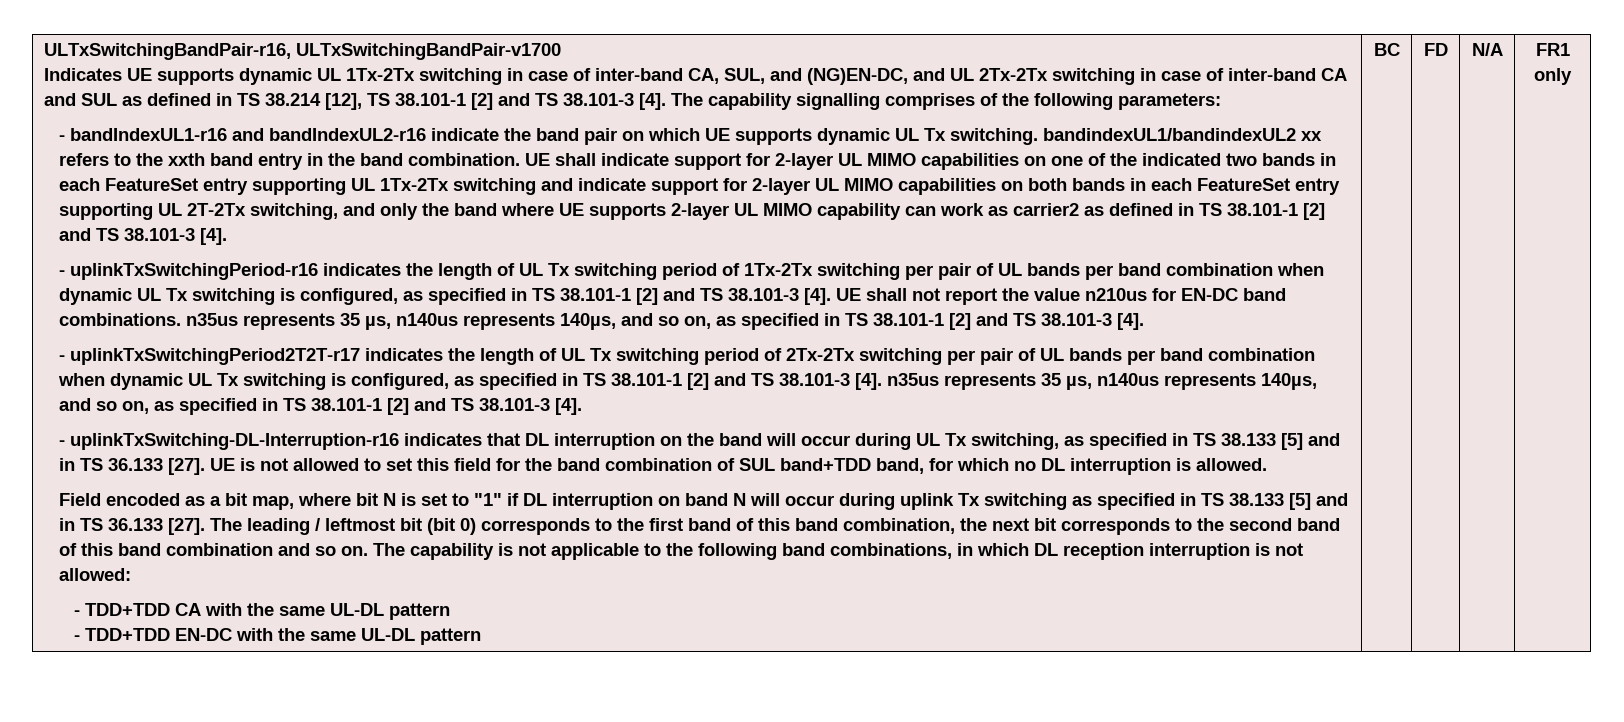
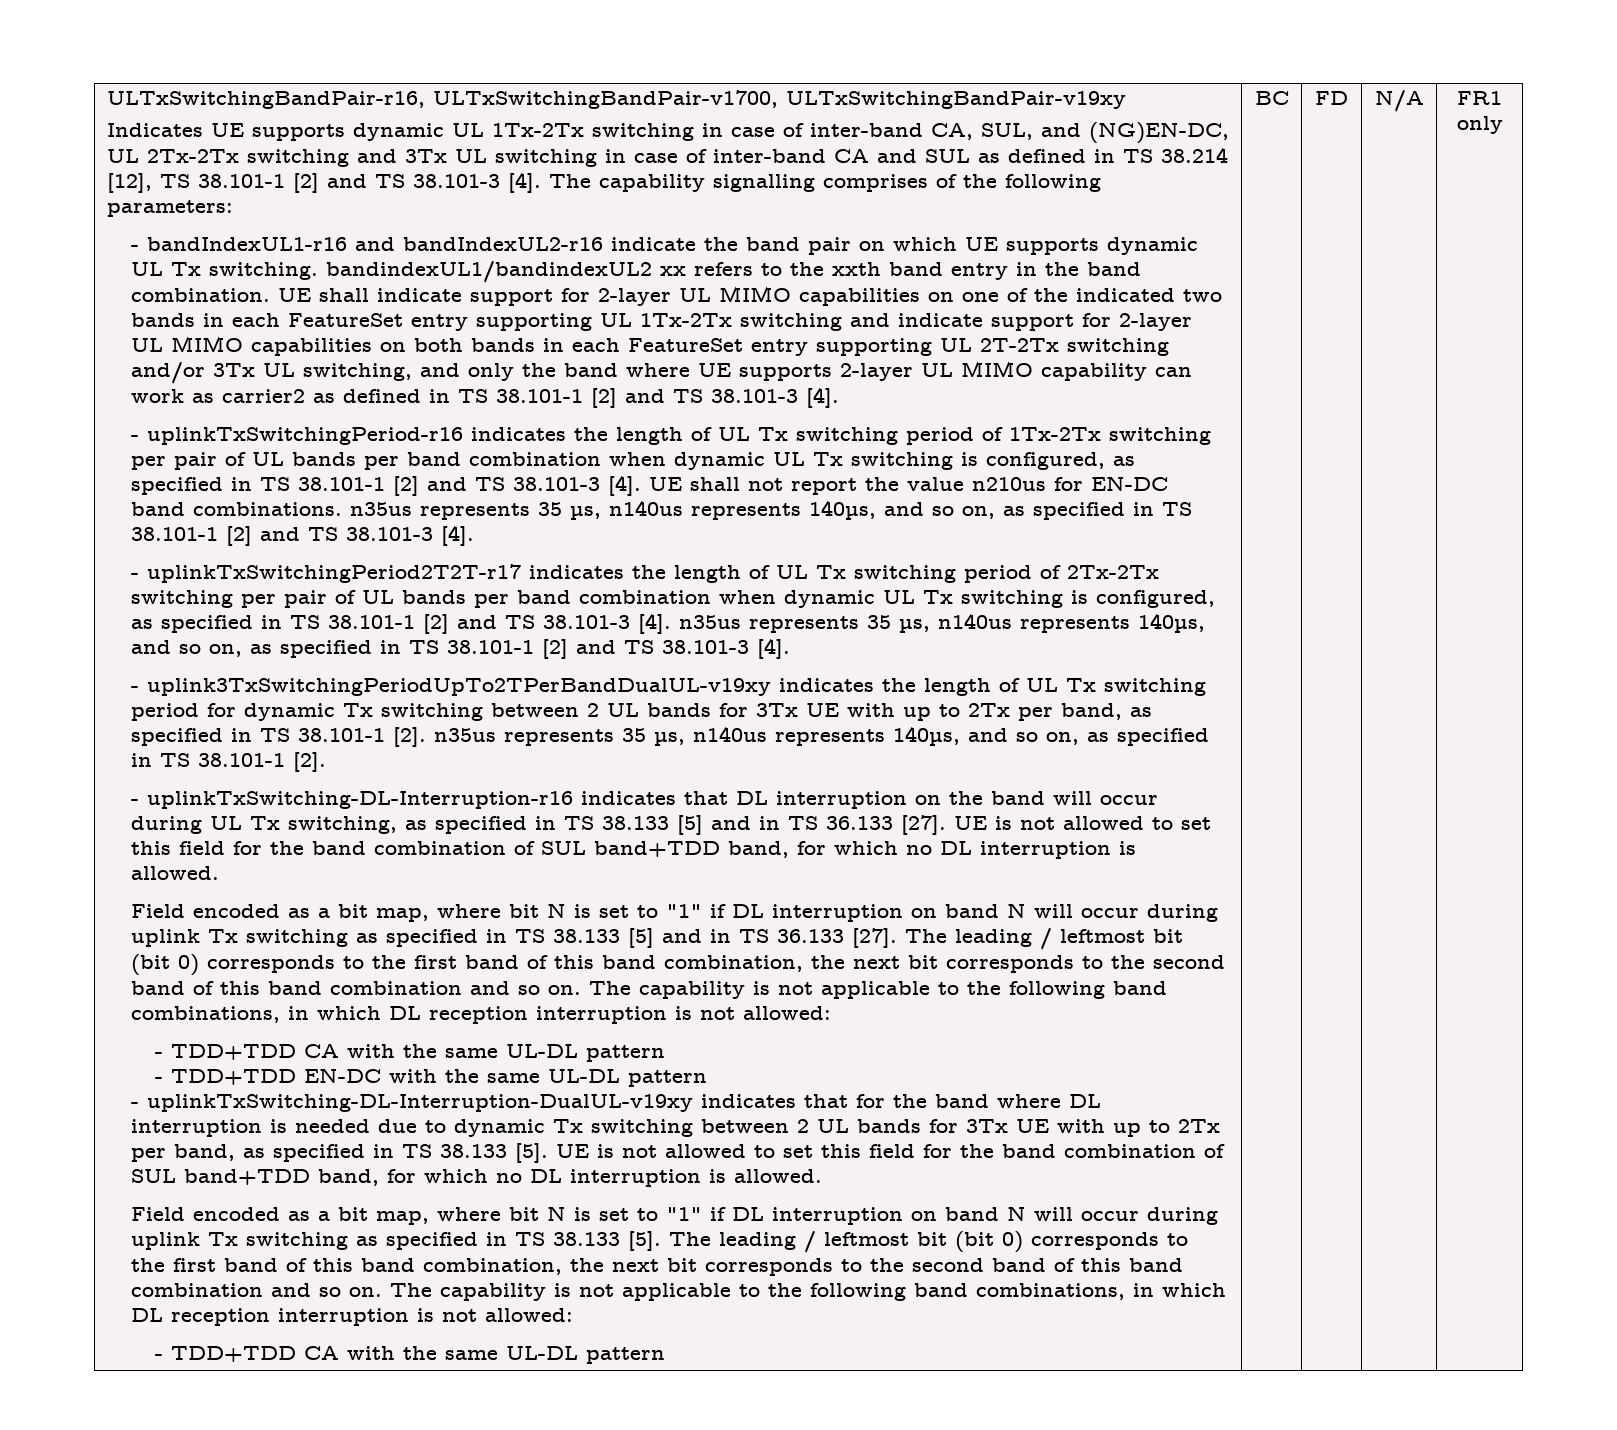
- ULTxSwitchingBandPair-r16, ULTxSwitchingBandPair-v1700
+ ULTxSwitchingBandPair-r16, ULTxSwitchingBandPair-v1700, ULTxSwitchingBandPair-v19xy
- Indicates UE supports dynamic UL 1Tx-2Tx switching in case of inter-band CA, SUL, and (NG)EN-DC, and UL 2Tx-2Tx switching in case of inter-band CA and SUL as defined in TS 38.214 [12], TS 38.101-1 [2] and TS 38.101-3 [4].
+ Indicates UE supports dynamic UL 1Tx-2Tx switching in case of inter-band CA, SUL, and (NG)EN-DC, UL 2Tx-2Tx switching and 3Tx UL switching in case of inter-band CA and SUL as defined in TS 38.214 [12], TS 38.101-1 [2] and TS 38.101-3 [4].
- UE shall indicate support for 2-layer UL MIMO capabilities on one of the indicated two bands in each FeatureSet entry supporting UL 1Tx-2Tx switching and indicate support for 2-layer UL MIMO capabilities on both bands in each FeatureSet entry supporting UL 2T-2Tx switching, and only the band where UE supports 2-layer UL MIMO capability can work as carrier2 as defined in TS 38.101-1 [2] and TS 38.101-3 [4].
+ UE shall indicate support for 2-layer UL MIMO capabilities on one of the indicated two bands in each FeatureSet entry supporting UL 1Tx-2Tx switching and indicate support for 2-layer UL MIMO capabilities on both bands in each FeatureSet entry supporting UL 2T-2Tx switching and/or 3Tx UL switching, and only the band where UE supports 2-layer UL MIMO capability can work as carrier2 as defined in TS 38.101-1 [2] and TS 38.101-3 [4].
+ - uplink3TxSwitchingPeriodUpTo2TPerBandDualUL-v19xy indicates the length of UL Tx switching period for dynamic Tx switching between 2 UL bands for 3Tx UE with up to 2Tx per band, as specified in TS 38.101-1 [2]. n35us represents 35 µs, n140us represents 140µs, and so on, as specified in TS 38.101-1 [2].
+ - uplinkTxSwitching-DL-Interruption-DualUL-v19xy indicates that for the band where DL interruption is needed due to dynamic Tx switching between 2 UL bands for 3Tx UE with up to 2Tx per band, as specified in TS 38.133 [5]. UE is not allowed to set this field for the band combination of SUL band+TDD band, for which no DL interruption is allowed.
+ Field encoded as a bit map, where bit N is set to "1" if DL interruption on band N will occur during uplink Tx switching as specified in TS 38.133 [5]. The leading / leftmost bit (bit 0) corresponds to the first band of this band combination, the next bit corresponds to the second band of this band combination and so on. The capability is not applicable to the following band combinations, in which DL reception interruption is not allowed:
+ - TDD+TDD CA with the same UL-DL pattern

